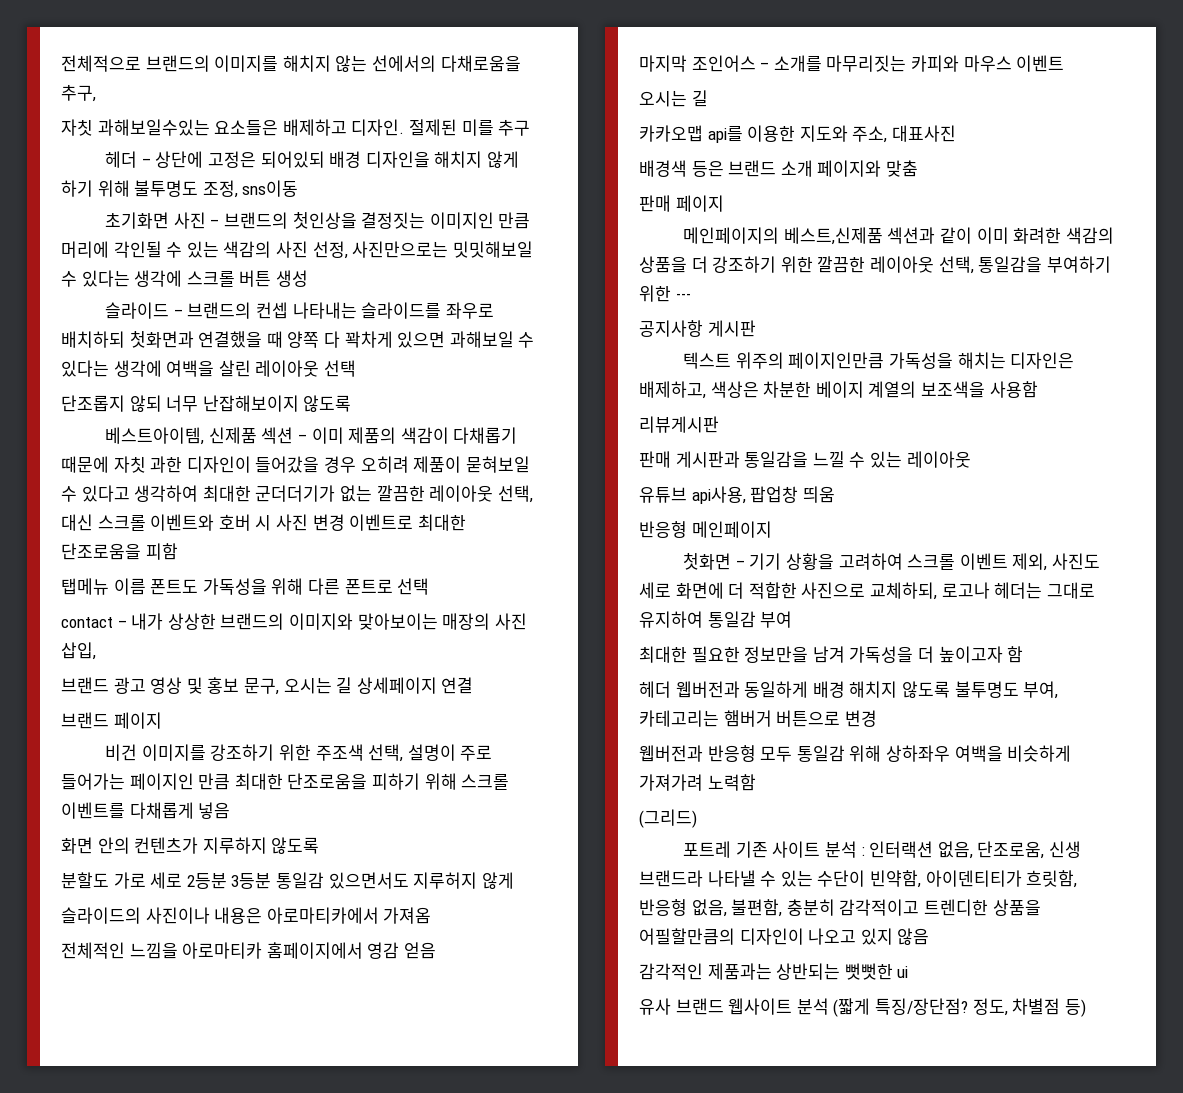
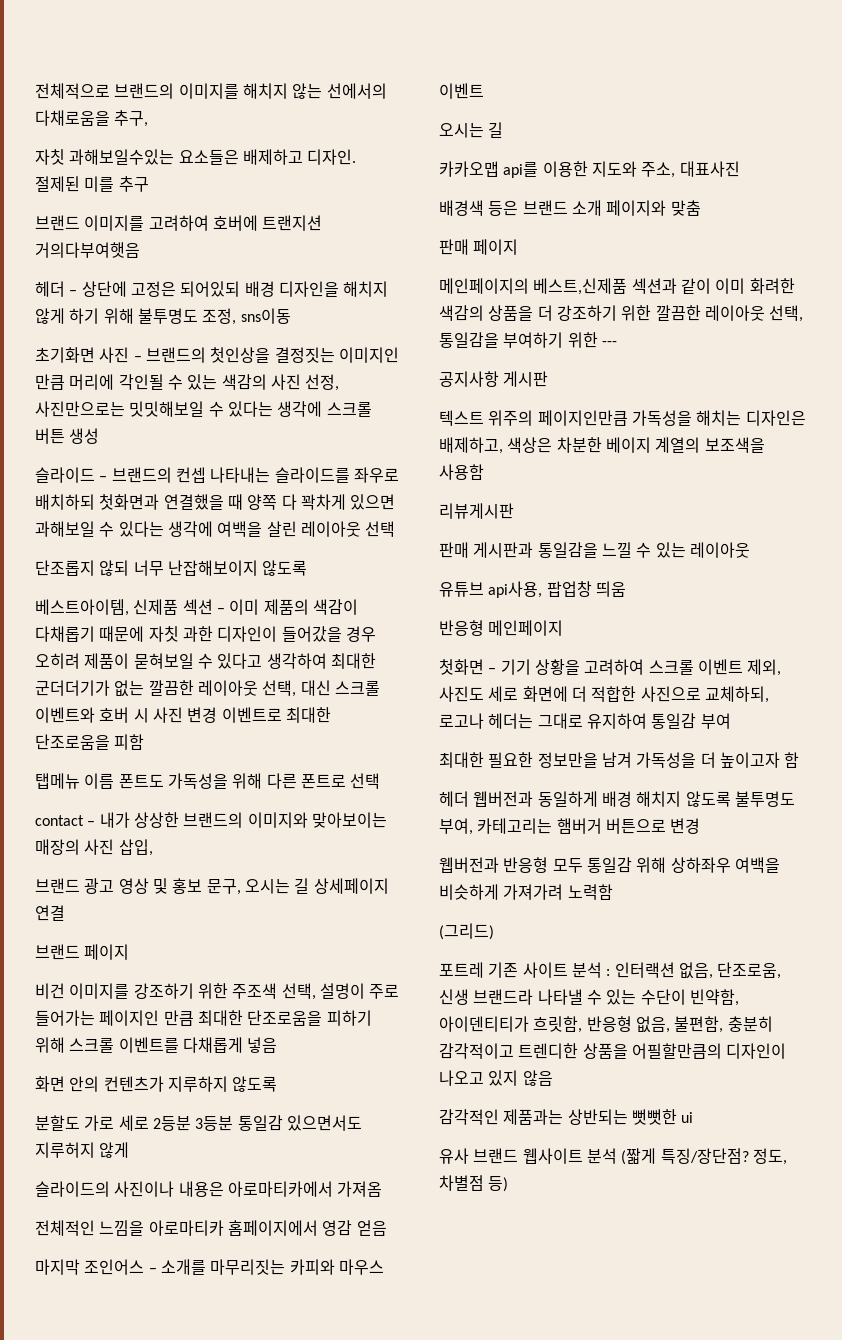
+ 브랜드 이미지를 고려하여 호버에 트랜지션 거의다부여햇음

